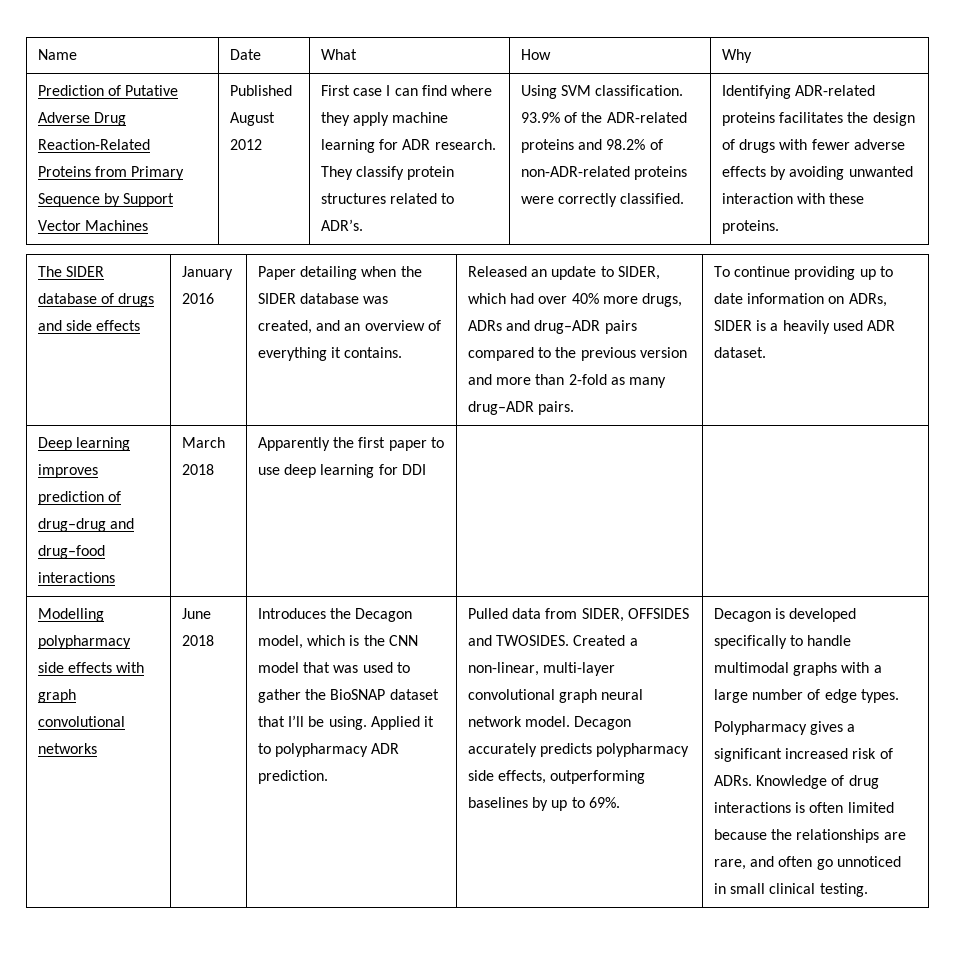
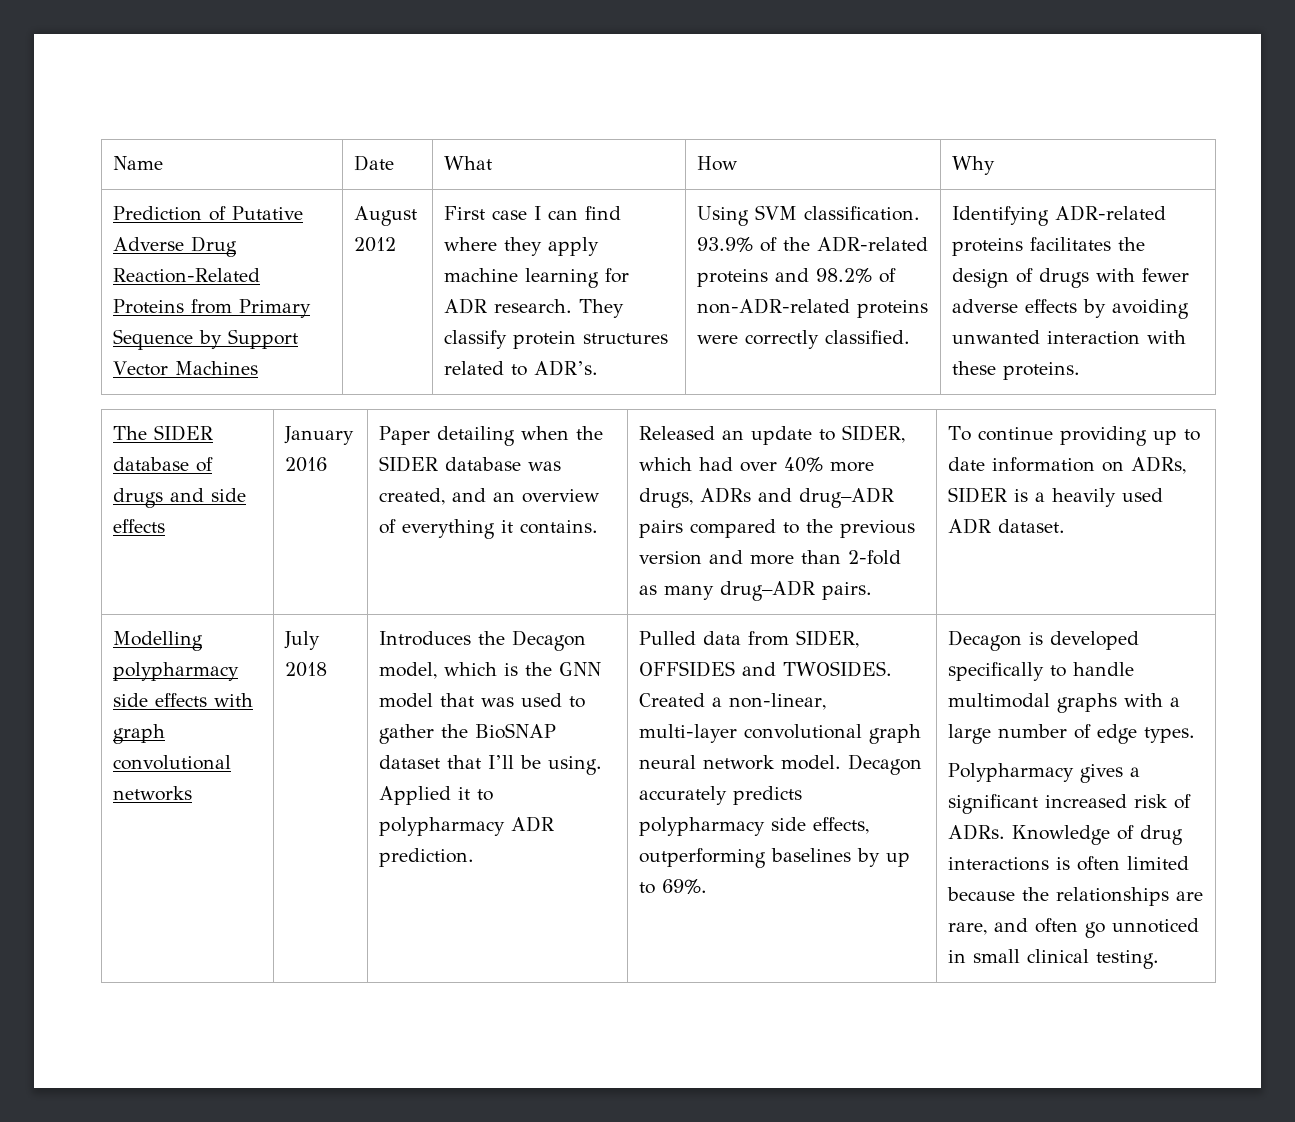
- Published August 2012
+ August 2012
- Deep learning improves prediction of drug–drug and drug–food interactions | March 2018 | Apparently the first paper to use deep learning for DDI | |
- June 2018
+ July 2018
- Introduces the Decagon model, which is the CNN model that was used to gather the BioSNAP dataset that I’ll be using.
+ Introduces the Decagon model, which is the GNN model that was used to gather the BioSNAP dataset that I’ll be using.

